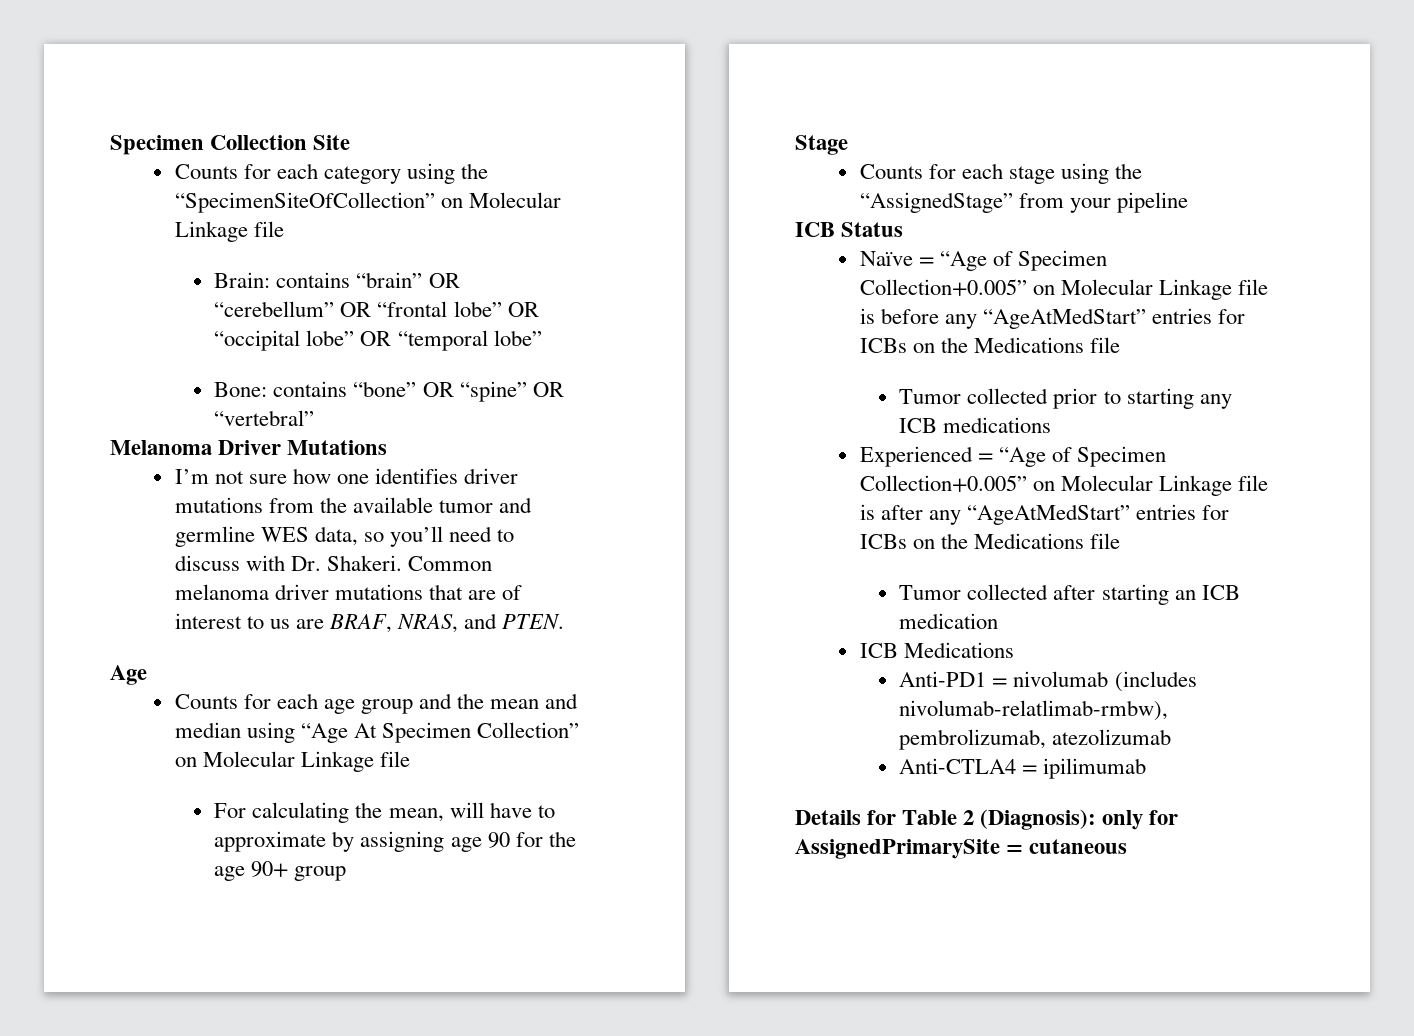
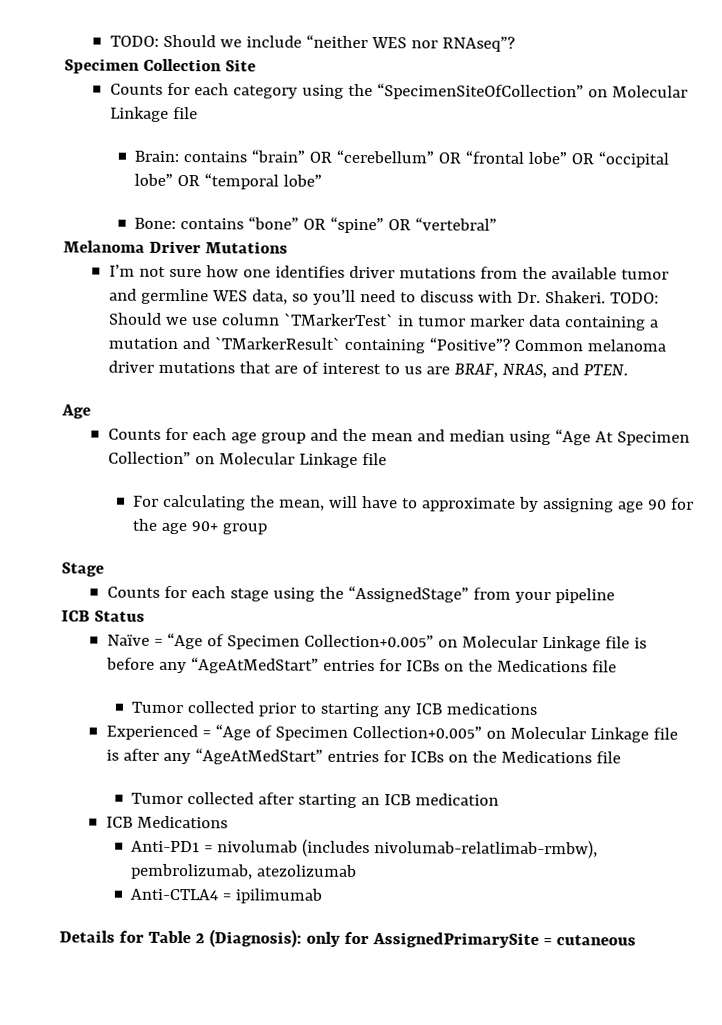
+ TODO: Should we include “neither WES nor RNAseq”?
+ TODO: Should we use column `TMarkerTest` in tumor marker data containing a mutation and `TMarkerResult` containing “Positive”?

